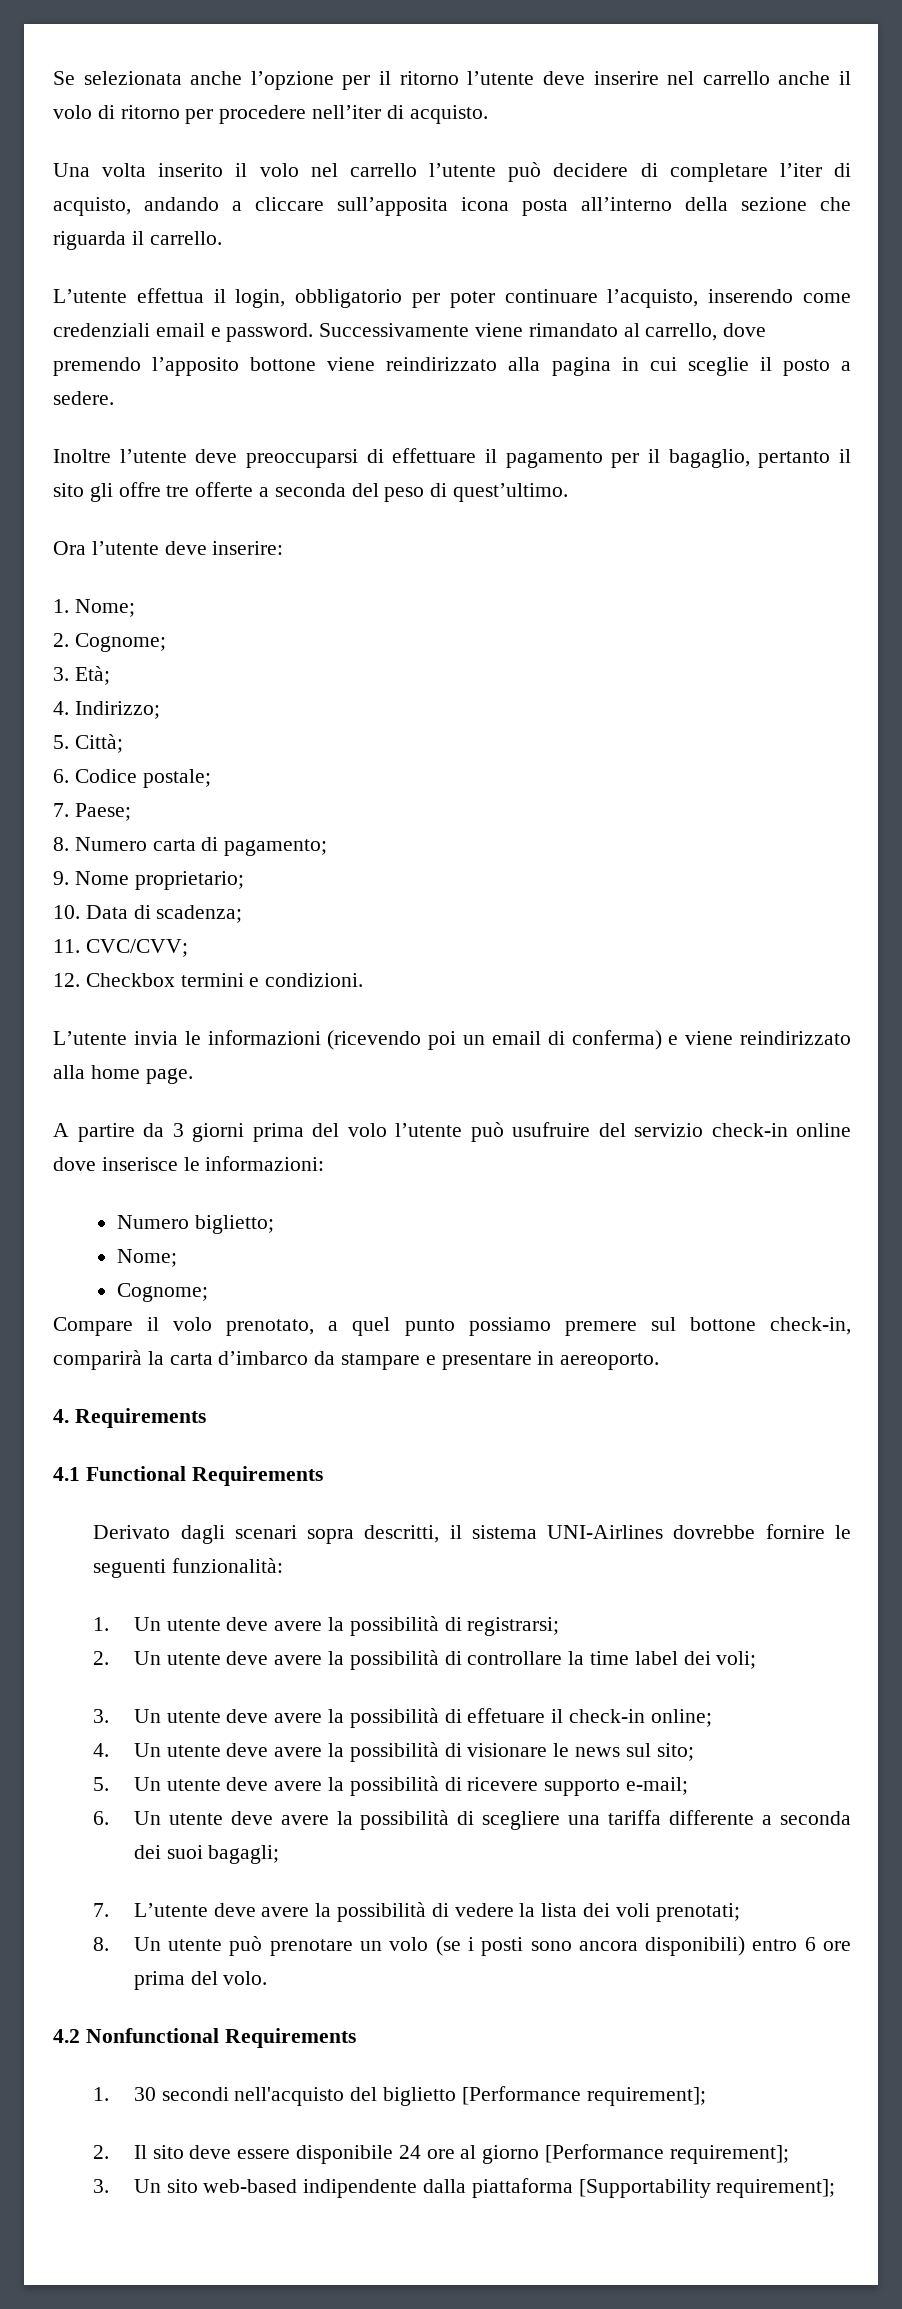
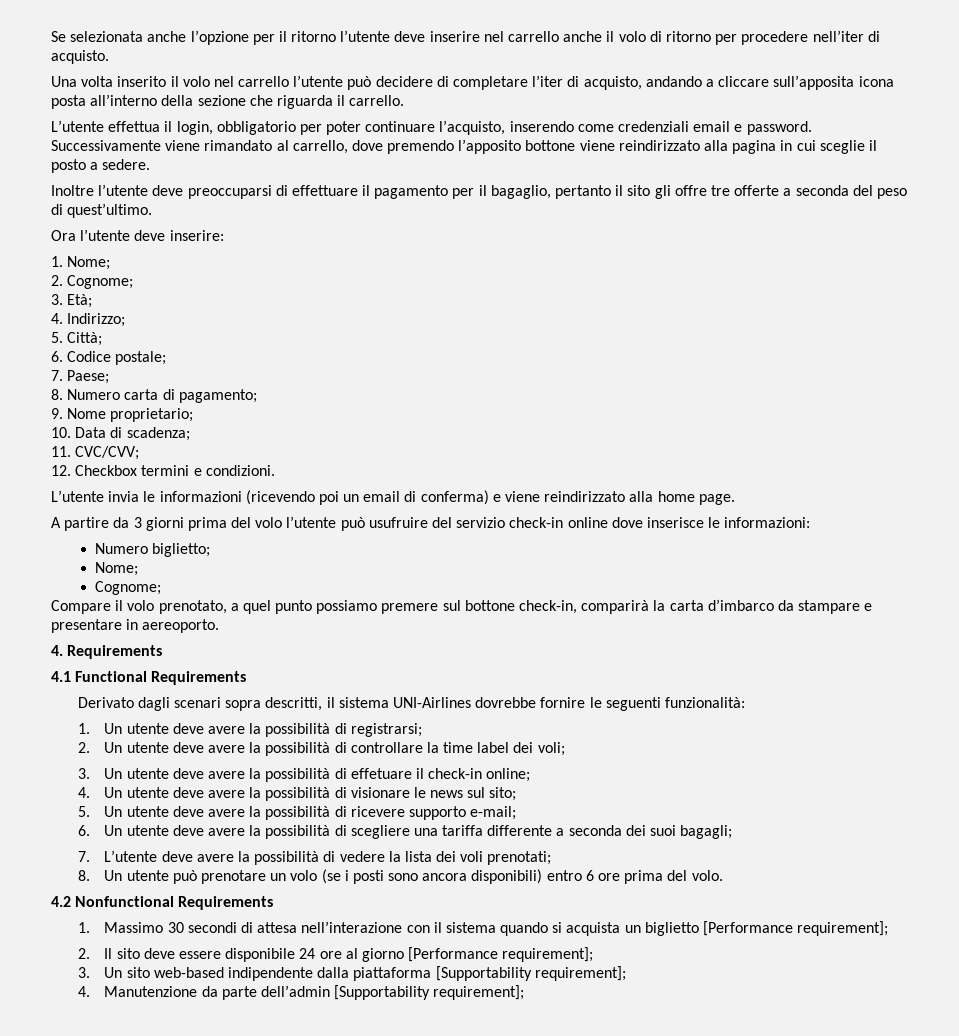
- 1. 30 secondi nell'acquisto del biglietto [Performance requirement];
+ 1. Massimo 30 secondi di attesa nell’interazione con il sistema quando si acquista un biglietto [Performance requirement];
+ 4. Manutenzione da parte dell’admin [Supportability requirement];

